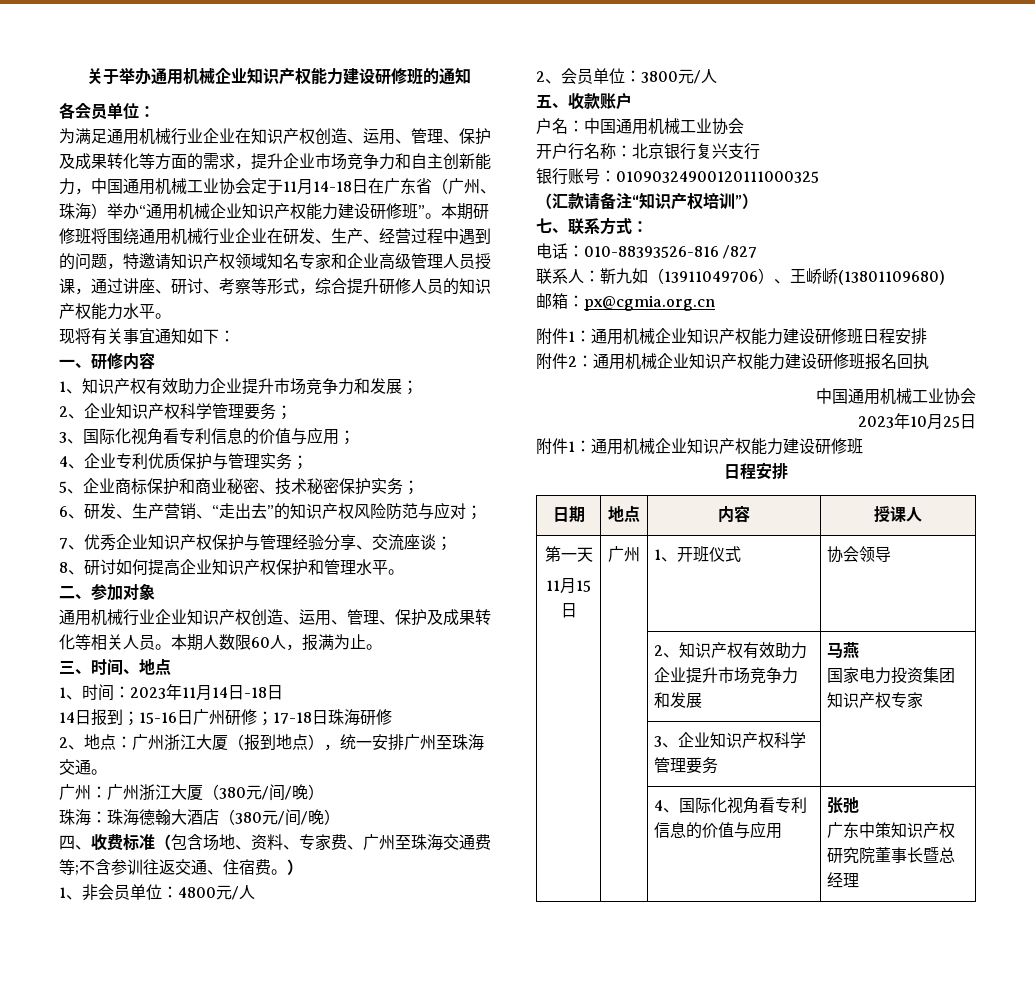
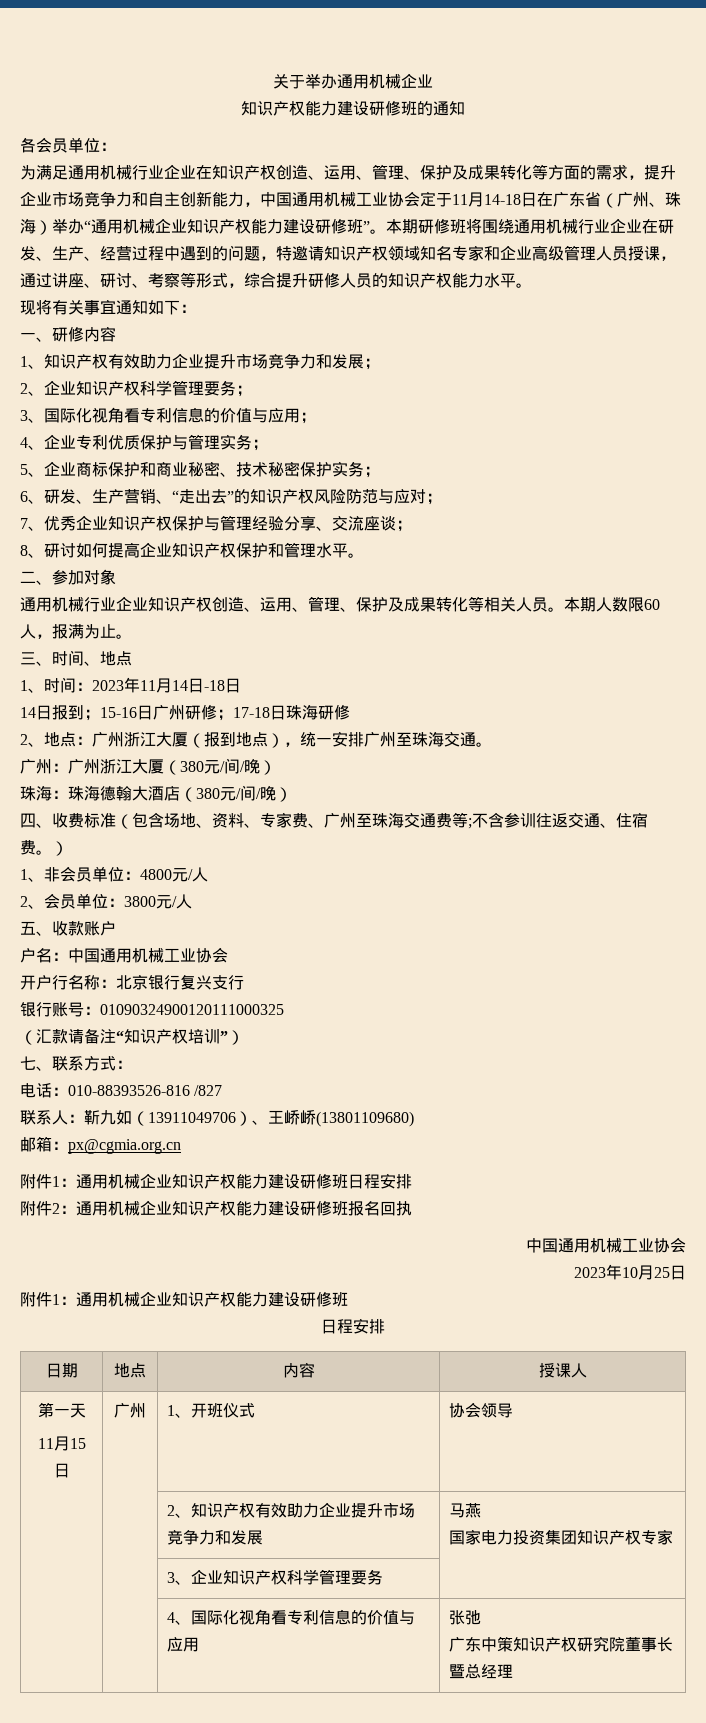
- 关于举办通用机械企业知识产权能力建设研修班的通知
+ 关于举办通用机械企业
+ 知识产权能力建设研修班的通知

